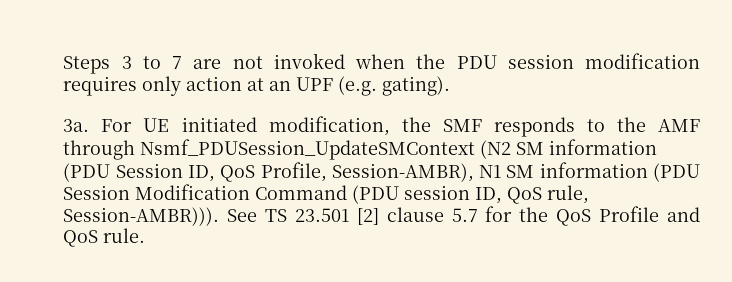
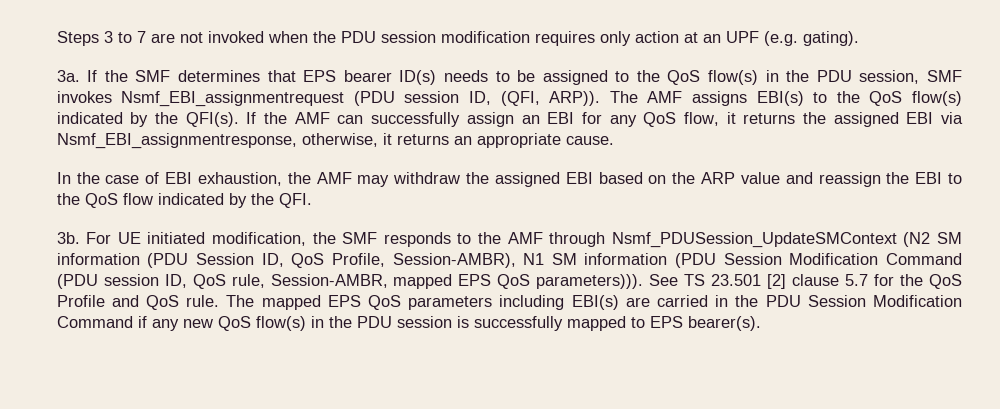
+ If the SMF determines that EPS bearer ID(s) needs to be assigned to the QoS flow(s) in the PDU session, SMF invokes Nsmf_EBI_assignmentrequest (PDU session ID, (QFI, ARP)). The AMF assigns EBI(s) to the QoS flow(s) indicated by the QFI(s). If the AMF can successfully assign an EBI for any QoS flow, it returns the assigned EBI via Nsmf_EBI_assignmentresponse, otherwise, it returns an appropriate cause.
+ In the case of EBI exhaustion, the AMF may withdraw the assigned EBI based on the ARP value and reassign the EBI to the QoS flow indicated by the QFI.
+ 3b.
- For UE initiated modification, the SMF responds to the AMF through Nsmf_PDUSession_UpdateSMContext (N2 SM information (PDU Session ID, QoS Profile, Session-AMBR), N1 SM information (PDU Session Modification Command (PDU session ID, QoS rule, Session-AMBR))).
+ For UE initiated modification, the SMF responds to the AMF through Nsmf_PDUSession_UpdateSMContext (N2 SM information (PDU Session ID, QoS Profile, Session-AMBR), N1 SM information (PDU Session Modification Command (PDU session ID, QoS rule, Session-AMBR, mapped EPS QoS parameters))).
+ The mapped EPS QoS parameters including EBI(s) are carried in the PDU Session Modification Command if any new QoS flow(s) in the PDU session is successfully mapped to EPS bearer(s).

